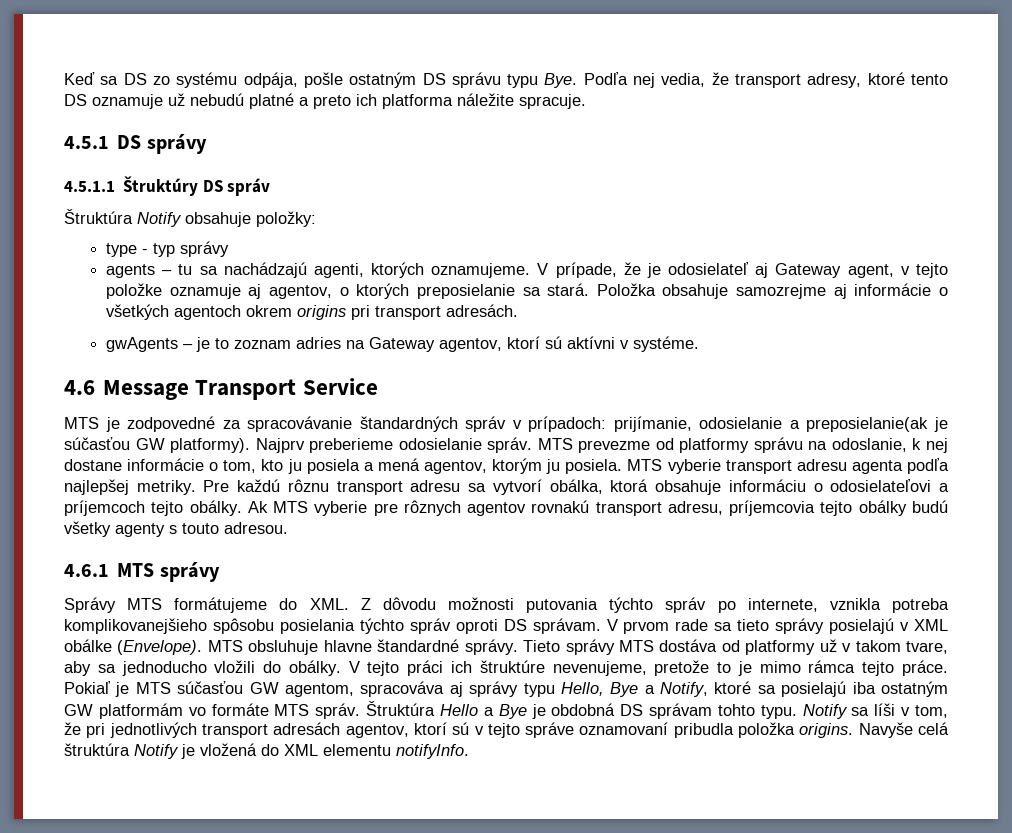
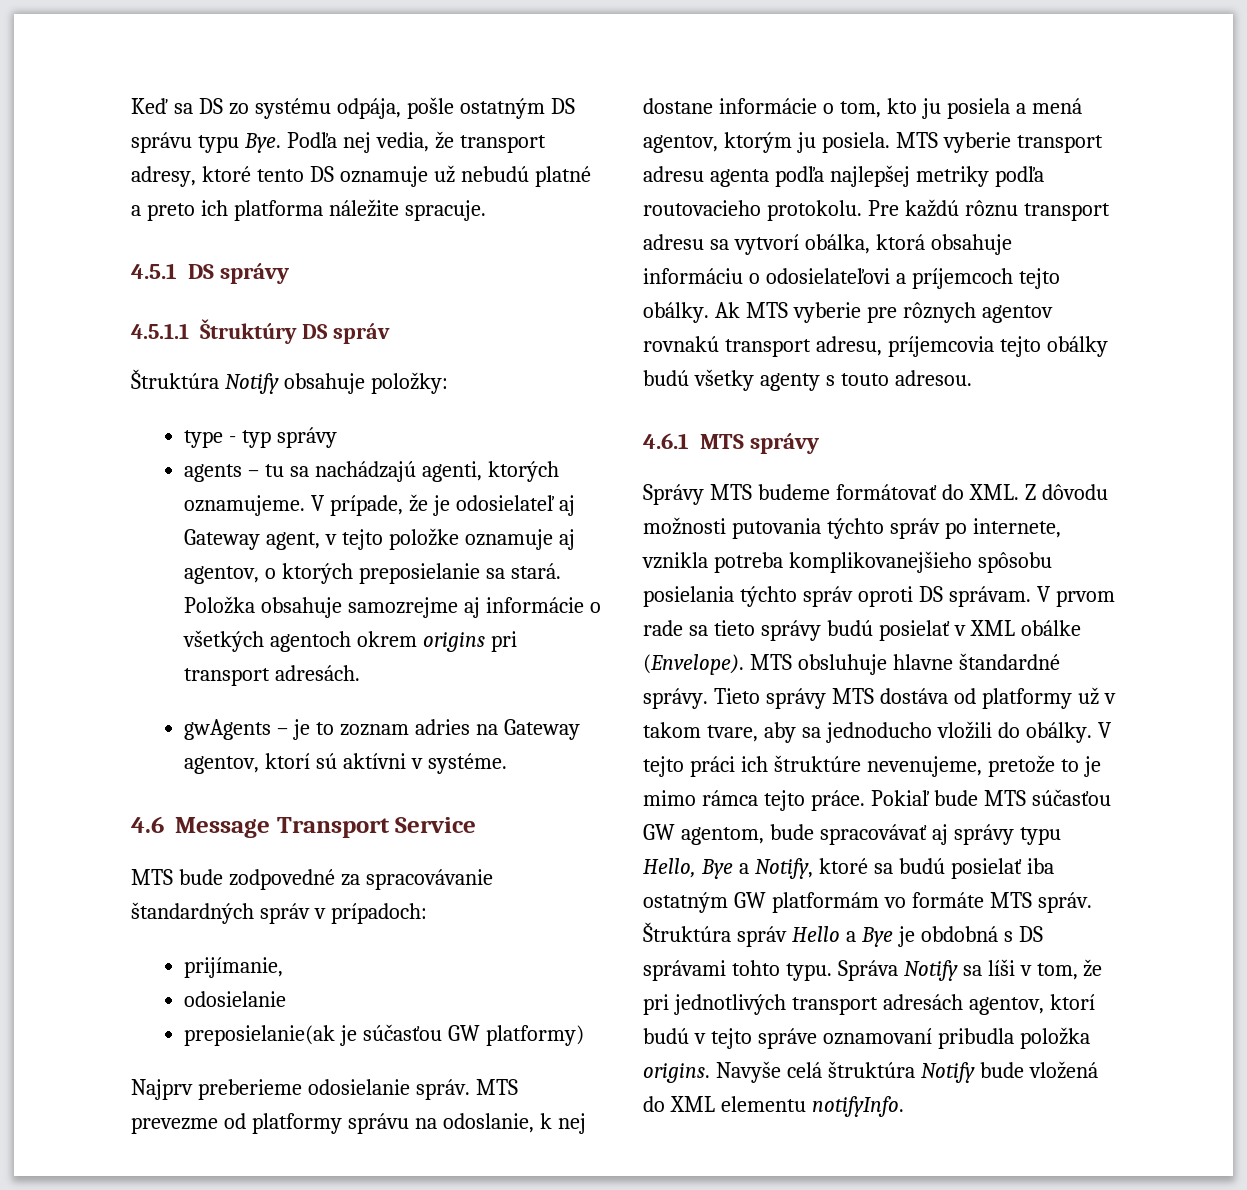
- MTS je zodpovedné za spracovávanie štandardných správ v prípadoch: prijímanie, odosielanie a preposielanie(ak je súčasťou GW platformy). Najprv preberieme odosielanie správ.
+ MTS bude zodpovedné za spracovávanie štandardných správ v prípadoch:
+ prijímanie,
+ odosielanie
+ preposielanie(ak je súčasťou GW platformy)
+ Najprv preberieme odosielanie správ.
- MTS vyberie transport adresu agenta podľa najlepšej metriky.
+ MTS vyberie transport adresu agenta podľa najlepšej metriky podľa routovacieho protokolu.
- Správy MTS formátujeme do XML. Z dôvodu možnosti putovania týchto správ po internete, vznikla potreba komplikovanejšieho spôsobu posielania týchto správ oproti DS správam.
+ Správy MTS budeme formátovať do XML. Z dôvodu možnosti putovania týchto správ po internete, vznikla potreba komplikovanejšieho spôsobu posielania týchto správ oproti DS správam.
- V prvom rade sa tieto správy posielajú v XML obálke (Envelope).
+ V prvom rade sa tieto správy budú posielať v XML obálke (Envelope).
- Pokiaľ je MTS súčasťou GW agentom, spracováva aj správy typu Hello, Bye a Notify, ktoré sa posielajú iba ostatným GW platformám vo formáte MTS správ.
+ Pokiaľ bude MTS súčasťou GW agentom, bude spracovávať aj správy typu Hello, Bye a Notify, ktoré sa budú posielať iba ostatným GW platformám vo formáte MTS správ.
- Štruktúra Hello a Bye je obdobná DS správam tohto typu.
+ Štruktúra správ Hello a Bye je obdobná s DS správami tohto typu.
- Notify sa líši v tom, že pri jednotlivých transport adresách agentov, ktorí sú v tejto správe oznamovaní pribudla položka origins.
+ Správa Notify sa líši v tom, že pri jednotlivých transport adresách agentov, ktorí budú v tejto správe oznamovaní pribudla položka origins.
- Navyše celá štruktúra Notify je vložená do XML elementu notifyInfo.
+ Navyše celá štruktúra Notify bude vložená do XML elementu notifyInfo.

